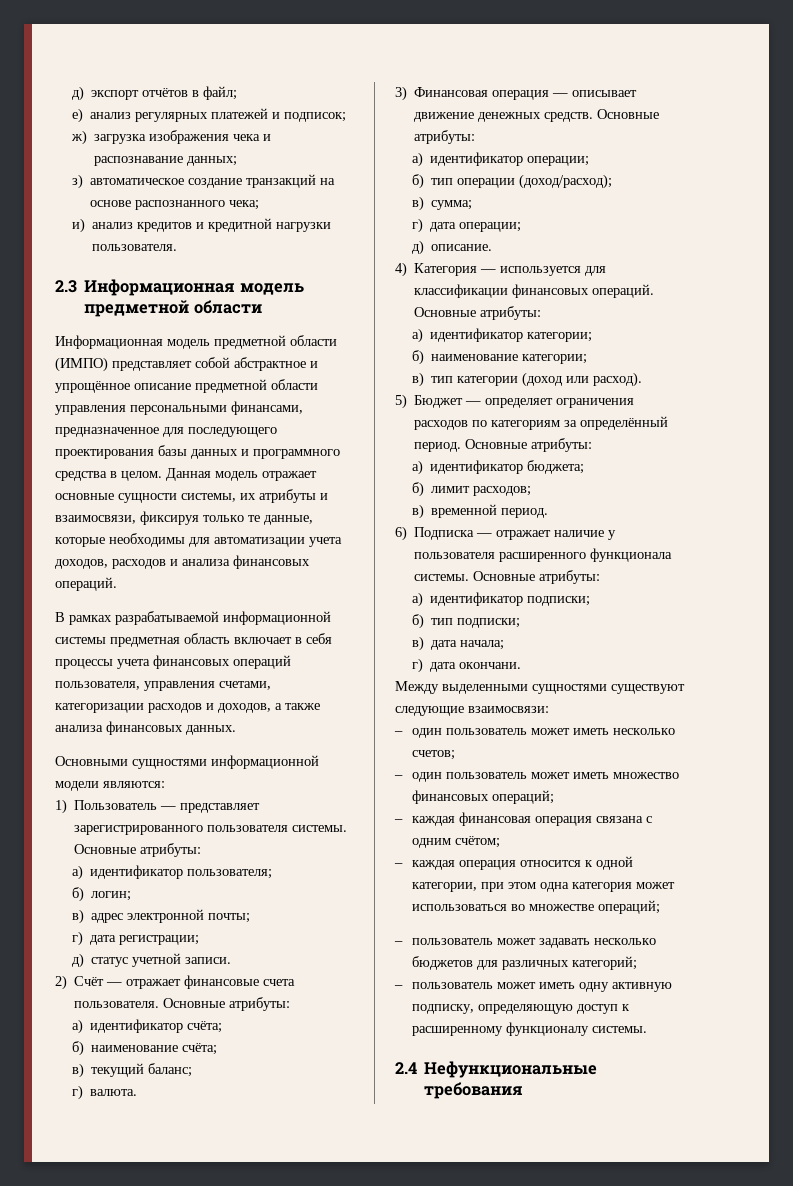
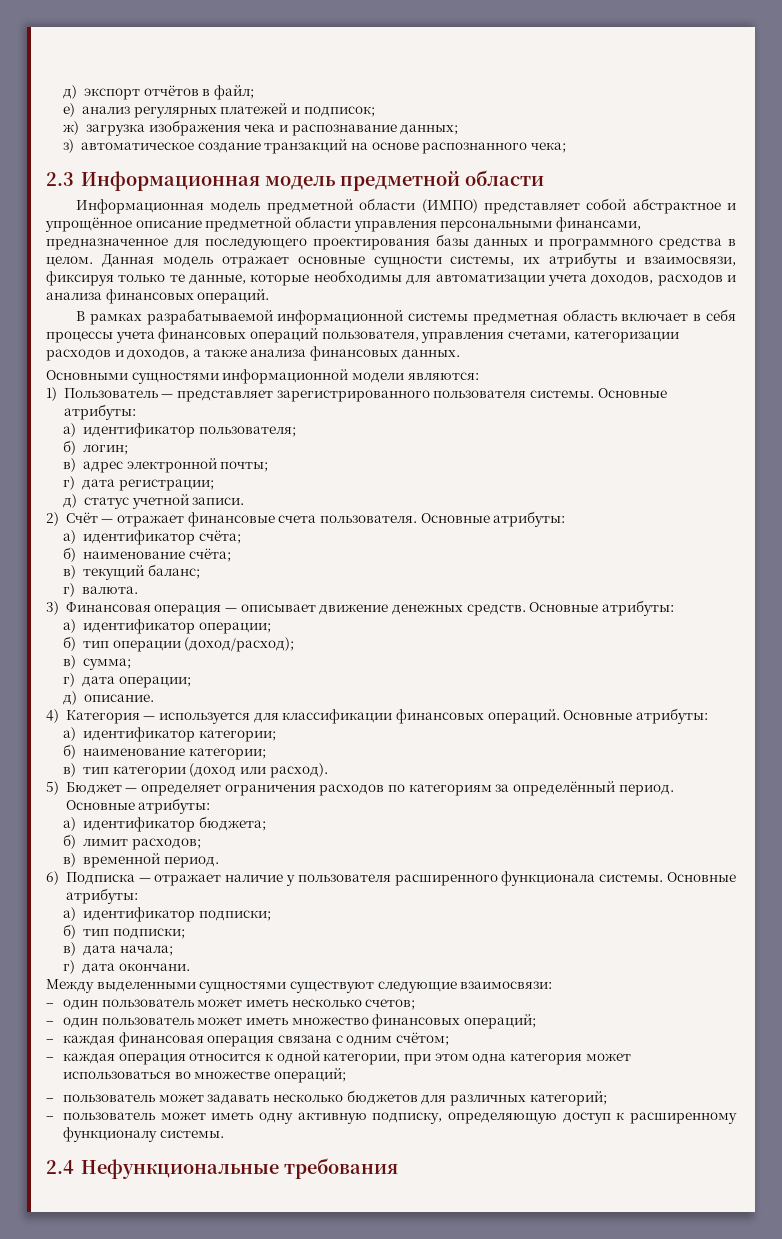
- и) анализ кредитов и кредитной нагрузки пользователя.

